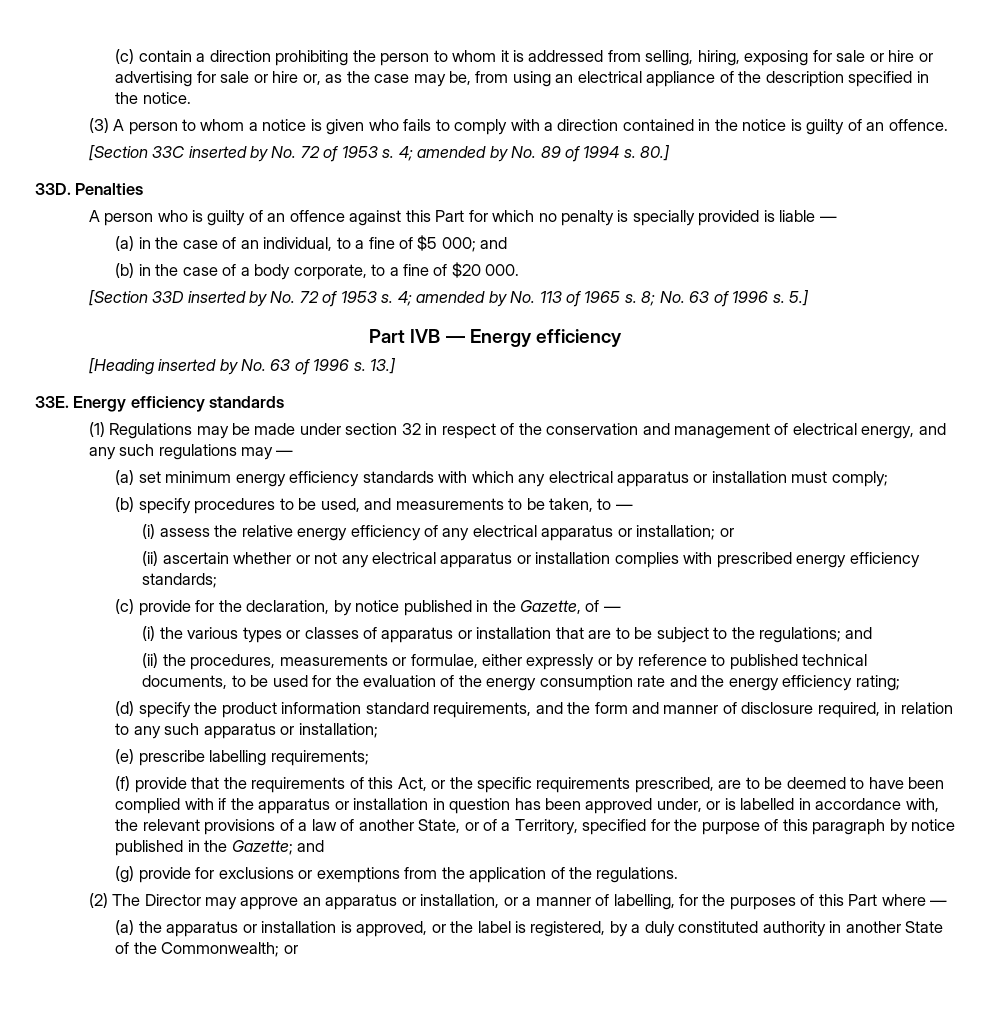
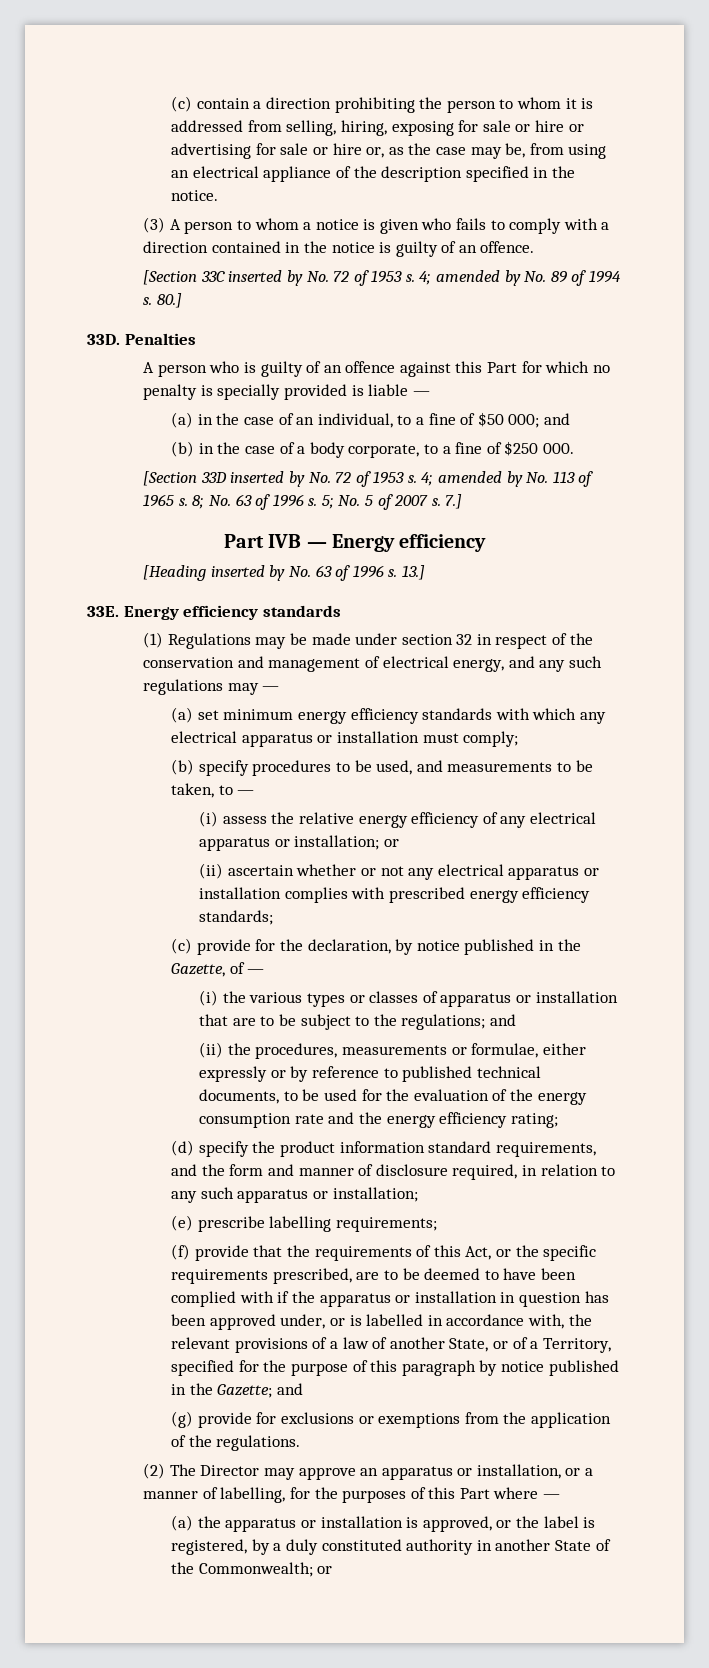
- (a) in the case of an individual, to a fine of $5 000; and
+ (a) in the case of an individual, to a fine of $50 000; and
- (b) in the case of a body corporate, to a fine of $20 000.
+ (b) in the case of a body corporate, to a fine of $250 000.
- 5.]
+ 5; No. 5 of 2007 s. 7.]

